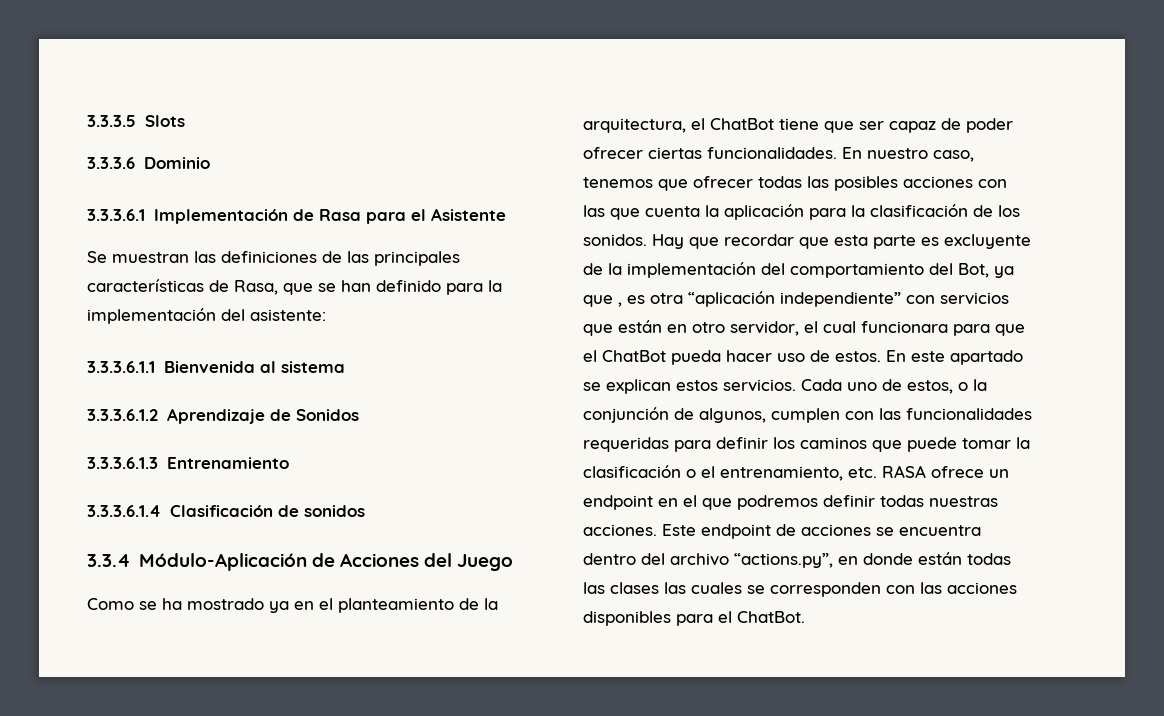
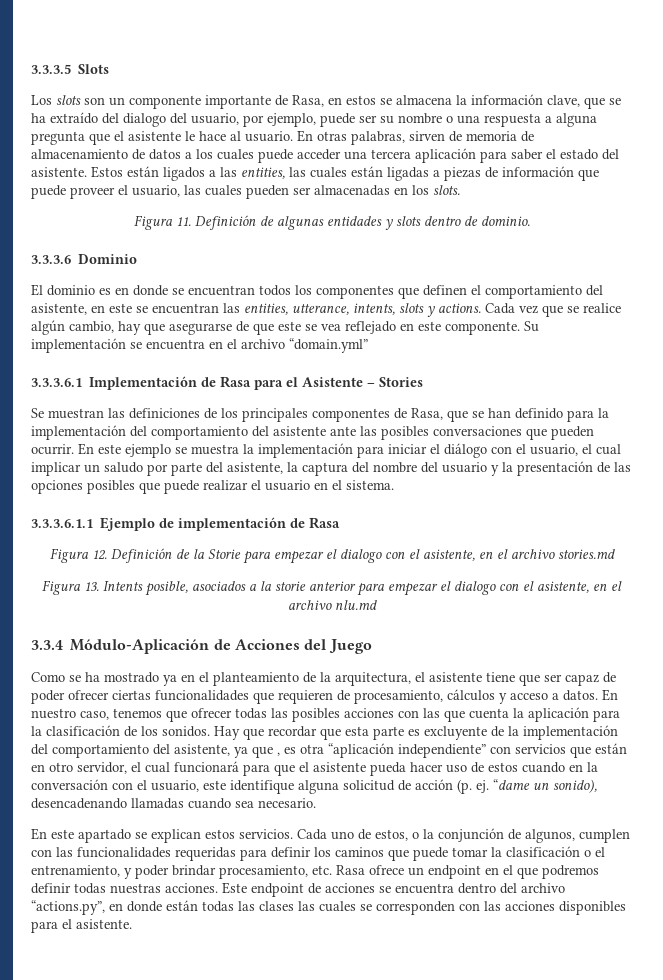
+ Los slots son un componente importante de Rasa, en estos se almacena la información clave, que se ha extraído del dialogo del usuario, por ejemplo, puede ser su nombre o una respuesta a alguna pregunta que el asistente le hace al usuario. En otras palabras, sirven de memoria de almacenamiento de datos a los cuales puede acceder una tercera aplicación para saber el estado del asistente. Estos están ligados a las entities, las cuales están ligadas a piezas de información que puede proveer el usuario, las cuales pueden ser almacenadas en los slots.
+ Figura 11. Definición de algunas entidades y slots dentro de dominio.
  3.3.3.6 Dominio
+ El dominio es en donde se encuentran todos los componentes que definen el comportamiento del asistente, en este se encuentran las entities, utterance, intents, slots y actions. Cada vez que se realice algún cambio, hay que asegurarse de que este se vea reflejado en este componente. Su implementación se encuentra en el archivo “domain.yml”
- 3.3.3.6.1 Implementación de Rasa para el Asistente
+ 3.3.3.6.1 Implementación de Rasa para el Asistente – Stories
- Se muestran las definiciones de las principales características de Rasa, que se han definido para la implementación del asistente:
- 3.3.3.6.1.1 Bienvenida al sistema
- 3.3.3.6.1.2 Aprendizaje de Sonidos
- 3.3.3.6.1.3 Entrenamiento
- 3.3.3.6.1.4 Clasificación de sonidos
+ Se muestran las definiciones de los principales componentes de Rasa, que se han definido para la implementación del comportamiento del asistente ante las posibles conversaciones que pueden ocurrir. En este ejemplo se muestra la implementación para iniciar el diálogo con el usuario, el cual implicar un saludo por parte del asistente, la captura del nombre del usuario y la presentación de las opciones posibles que puede realizar el usuario en el sistema.
+ 3.3.3.6.1.1 Ejemplo de implementación de Rasa
+ Figura 12. Definición de la Storie para empezar el dialogo con el asistente, en el archivo stories.md
+ Figura 13. Intents posible, asociados a la storie anterior para empezar el dialogo con el asistente, en el archivo nlu.md
- Como se ha mostrado ya en el planteamiento de la arquitectura, el ChatBot tiene que ser capaz de poder ofrecer ciertas funcionalidades.
+ Como se ha mostrado ya en el planteamiento de la arquitectura, el asistente tiene que ser capaz de poder ofrecer ciertas funcionalidades que requieren de procesamiento, cálculos y acceso a datos.
- Hay que recordar que esta parte es excluyente de la implementación del comportamiento del Bot, ya que , es otra “aplicación independiente” con servicios que están en otro servidor, el cual funcionara para que el ChatBot pueda hacer uso de estos. En este apartado se explican estos servicios.
+ Hay que recordar que esta parte es excluyente de la implementación del comportamiento del asistente, ya que , es otra “aplicación independiente” con servicios que están en otro servidor, el cual funcionará para que el asistente pueda hacer uso de estos cuando en la conversación con el usuario, este identifique alguna solicitud de acción (p. ej. “dame un sonido), desencadenando llamadas cuando sea necesario.
+ En este apartado se explican estos servicios.
- Cada uno de estos, o la conjunción de algunos, cumplen con las funcionalidades requeridas para definir los caminos que puede tomar la clasificación o el entrenamiento, etc. RASA ofrece un endpoint en el que podremos definir todas nuestras acciones.
+ Cada uno de estos, o la conjunción de algunos, cumplen con las funcionalidades requeridas para definir los caminos que puede tomar la clasificación o el entrenamiento, y poder brindar procesamiento, etc. Rasa ofrece un endpoint en el que podremos definir todas nuestras acciones.
- Este endpoint de acciones se encuentra dentro del archivo “actions.py”, en donde están todas las clases las cuales se corresponden con las acciones disponibles para el ChatBot.
+ Este endpoint de acciones se encuentra dentro del archivo “actions.py”, en donde están todas las clases las cuales se corresponden con las acciones disponibles para el asistente.

